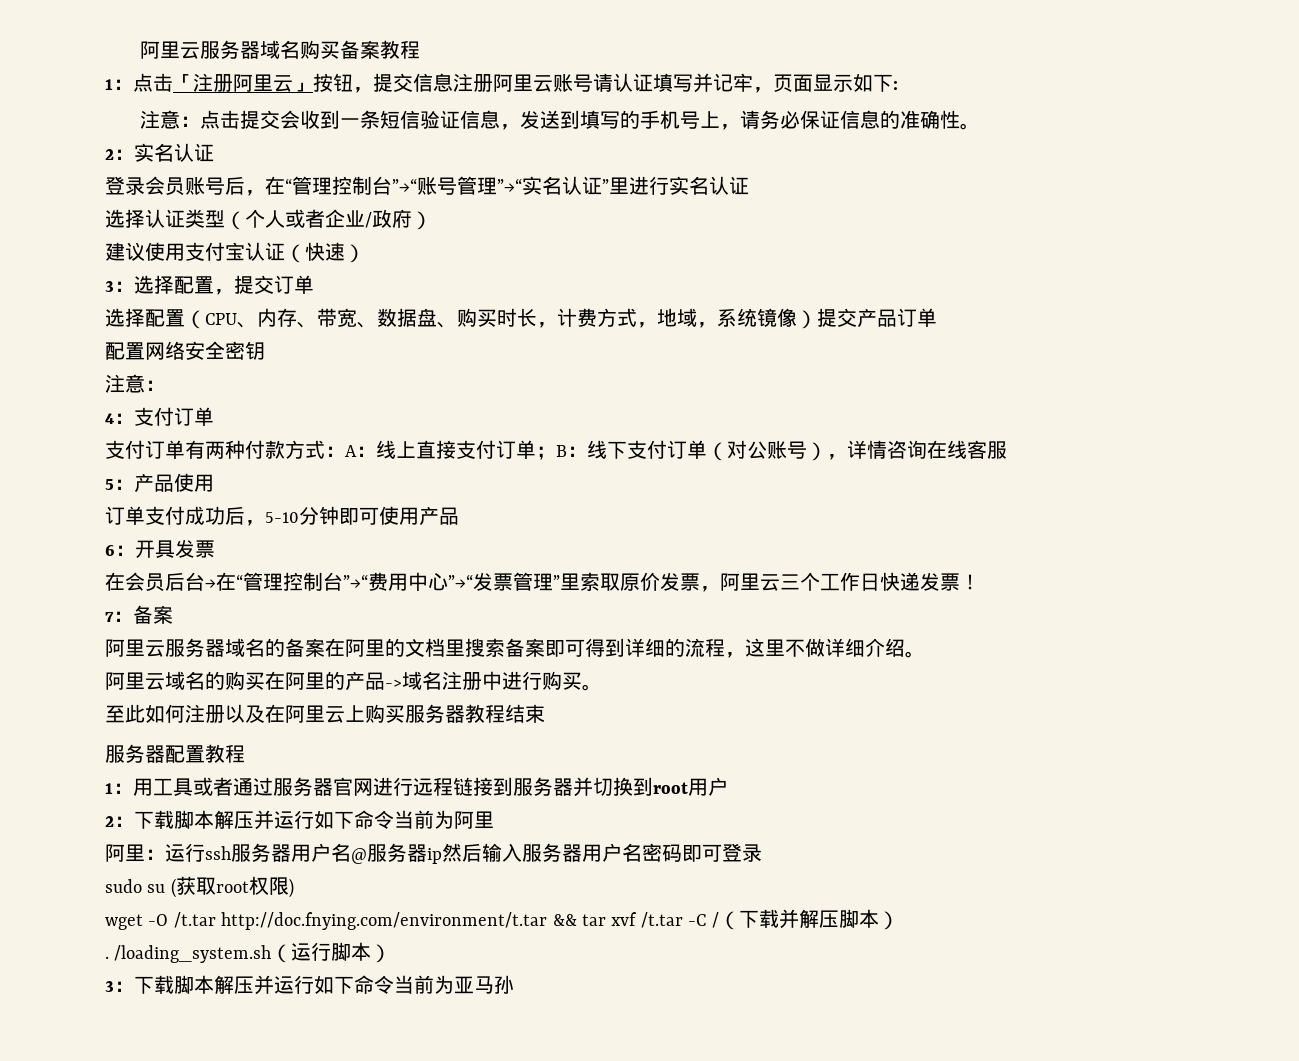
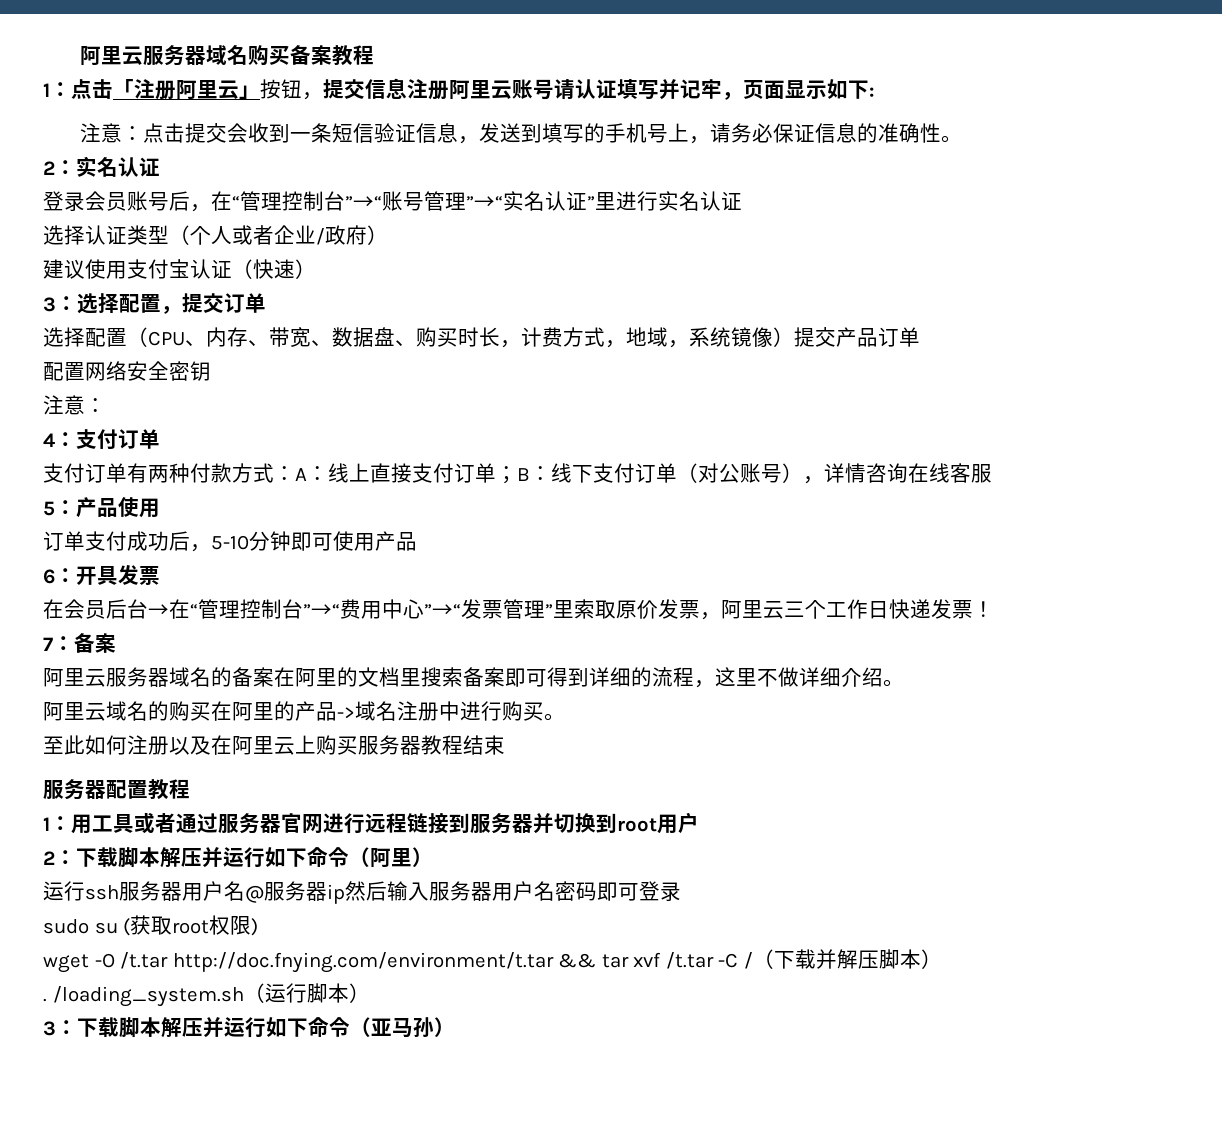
- 2：下载脚本解压并运行如下命令当前为阿里
- 阿里：运行ssh服务器用户名@服务器ip然后输入服务器用户名密码即可登录
+ 2：下载脚本解压并运行如下命令（阿里）
+ 运行ssh服务器用户名@服务器ip然后输入服务器用户名密码即可登录
- 3：下载脚本解压并运行如下命令当前为亚马孙
+ 3：下载脚本解压并运行如下命令（亚马孙）

